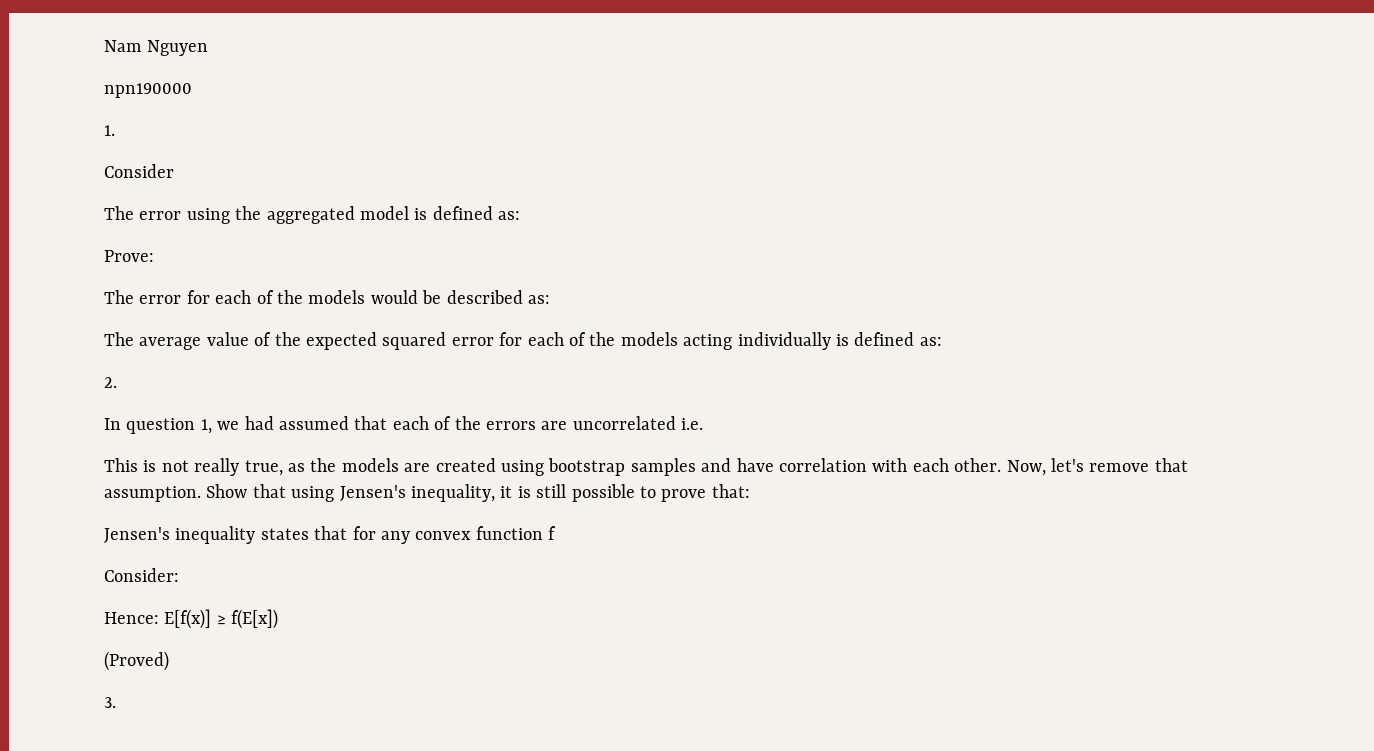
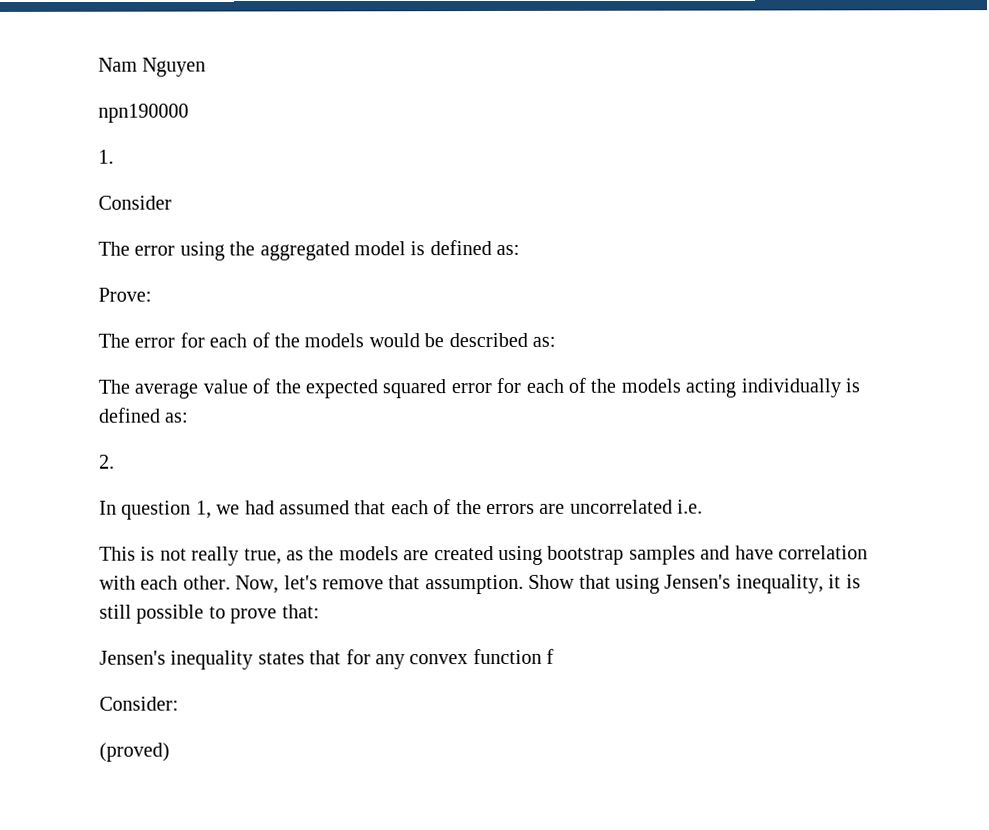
- Hence: E[f(x)] ≥ f(E[x])
- (Proved)
- 3.
+ (proved)

